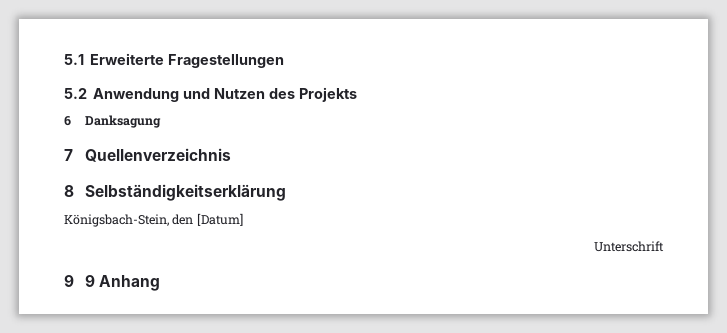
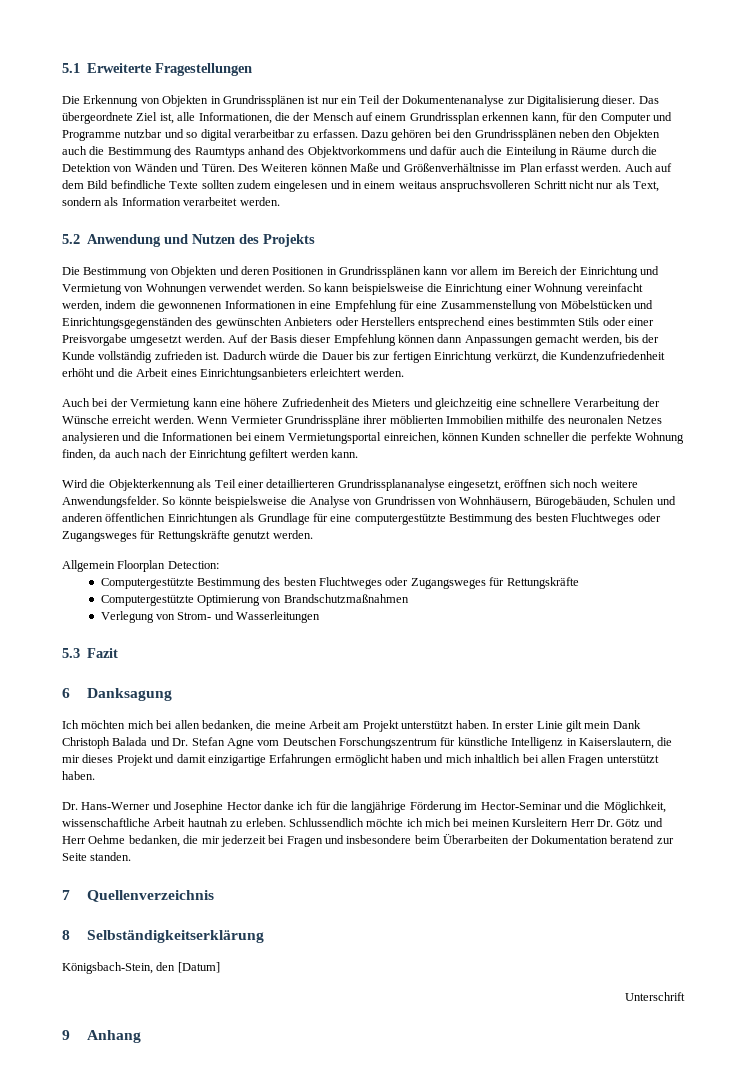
+ Die Erkennung von Objekten in Grundrissplänen ist nur ein Teil der Dokumentenanalyse zur Digitalisierung dieser. Das übergeordnete Ziel ist, alle Informationen, die der Mensch auf einem Grundrissplan erkennen kann, für den Computer und Programme nutzbar und so digital verarbeitbar zu erfassen. Dazu gehören bei den Grundrissplänen neben den Objekten auch die Bestimmung des Raumtyps anhand des Objektvorkommens und dafür auch die Einteilung in Räume durch die Detektion von Wänden und Türen. Des Weiteren können Maße und Größenverhältnisse im Plan erfasst werden. Auch auf dem Bild befindliche Texte sollten zudem eingelesen und in einem weitaus anspruchsvolleren Schritt nicht nur als Text, sondern als Information verarbeitet werden.
+ Die Bestimmung von Objekten und deren Positionen in Grundrissplänen kann vor allem im Bereich der Einrichtung und Vermietung von Wohnungen verwendet werden. So kann beispielsweise die Einrichtung einer Wohnung vereinfacht werden, indem die gewonnenen Informationen in eine Empfehlung für eine Zusammenstellung von Möbelstücken und Einrichtungsgegenständen des gewünschten Anbieters oder Herstellers entsprechend eines bestimmten Stils oder einer Preisvorgabe umgesetzt werden. Auf der Basis dieser Empfehlung können dann Anpassungen gemacht werden, bis der Kunde vollständig zufrieden ist. Dadurch würde die Dauer bis zur fertigen Einrichtung verkürzt, die Kundenzufriedenheit erhöht und die Arbeit eines Einrichtungsanbieters erleichtert werden.
+ Auch bei der Vermietung kann eine höhere Zufriedenheit des Mieters und gleichzeitig eine schnellere Verarbeitung der Wünsche erreicht werden. Wenn Vermieter Grundrisspläne ihrer möblierten Immobilien mithilfe des neuronalen Netzes analysieren und die Informationen bei einem Vermietungsportal einreichen, können Kunden schneller die perfekte Wohnung finden, da auch nach der Einrichtung gefiltert werden kann.
+ Wird die Objekterkennung als Teil einer detaillierteren Grundrissplananalyse eingesetzt, eröffnen sich noch weitere Anwendungsfelder. So könnte beispielsweise die Analyse von Grundrissen von Wohnhäusern, Bürogebäuden, Schulen und anderen öffentlichen Einrichtungen als Grundlage für eine computergestützte Bestimmung des besten Fluchtweges oder Zugangsweges für Rettungskräfte genutzt werden.
+ Allgemein Floorplan Detection:
+ Computergestützte Bestimmung des besten Fluchtweges oder Zugangsweges für Rettungskräfte
+ Computergestützte Optimierung von Brandschutzmaßnahmen
+ Verlegung von Strom- und Wasserleitungen
+ 5.3 Fazit
  6 Danksagung
+ Ich möchten mich bei allen bedanken, die meine Arbeit am Projekt unterstützt haben. In erster Linie gilt mein Dank Christoph Balada und Dr. Stefan Agne vom Deutschen Forschungszentrum für künstliche Intelligenz in Kaiserslautern, die mir dieses Projekt und damit einzigartige Erfahrungen ermöglicht haben und mich inhaltlich bei allen Fragen unterstützt haben.
+ Dr. Hans-Werner und Josephine Hector danke ich für die langjährige Förderung im Hector-Seminar und die Möglichkeit, wissenschaftliche Arbeit hautnah zu erleben. Schlussendlich möchte ich mich bei meinen Kursleitern Herr Dr. Götz und Herr Oehme bedanken, die mir jederzeit bei Fragen und insbesondere beim Überarbeiten der Dokumentation beratend zur Seite standen.
- 9 9 Anhang
+ 9 Anhang

